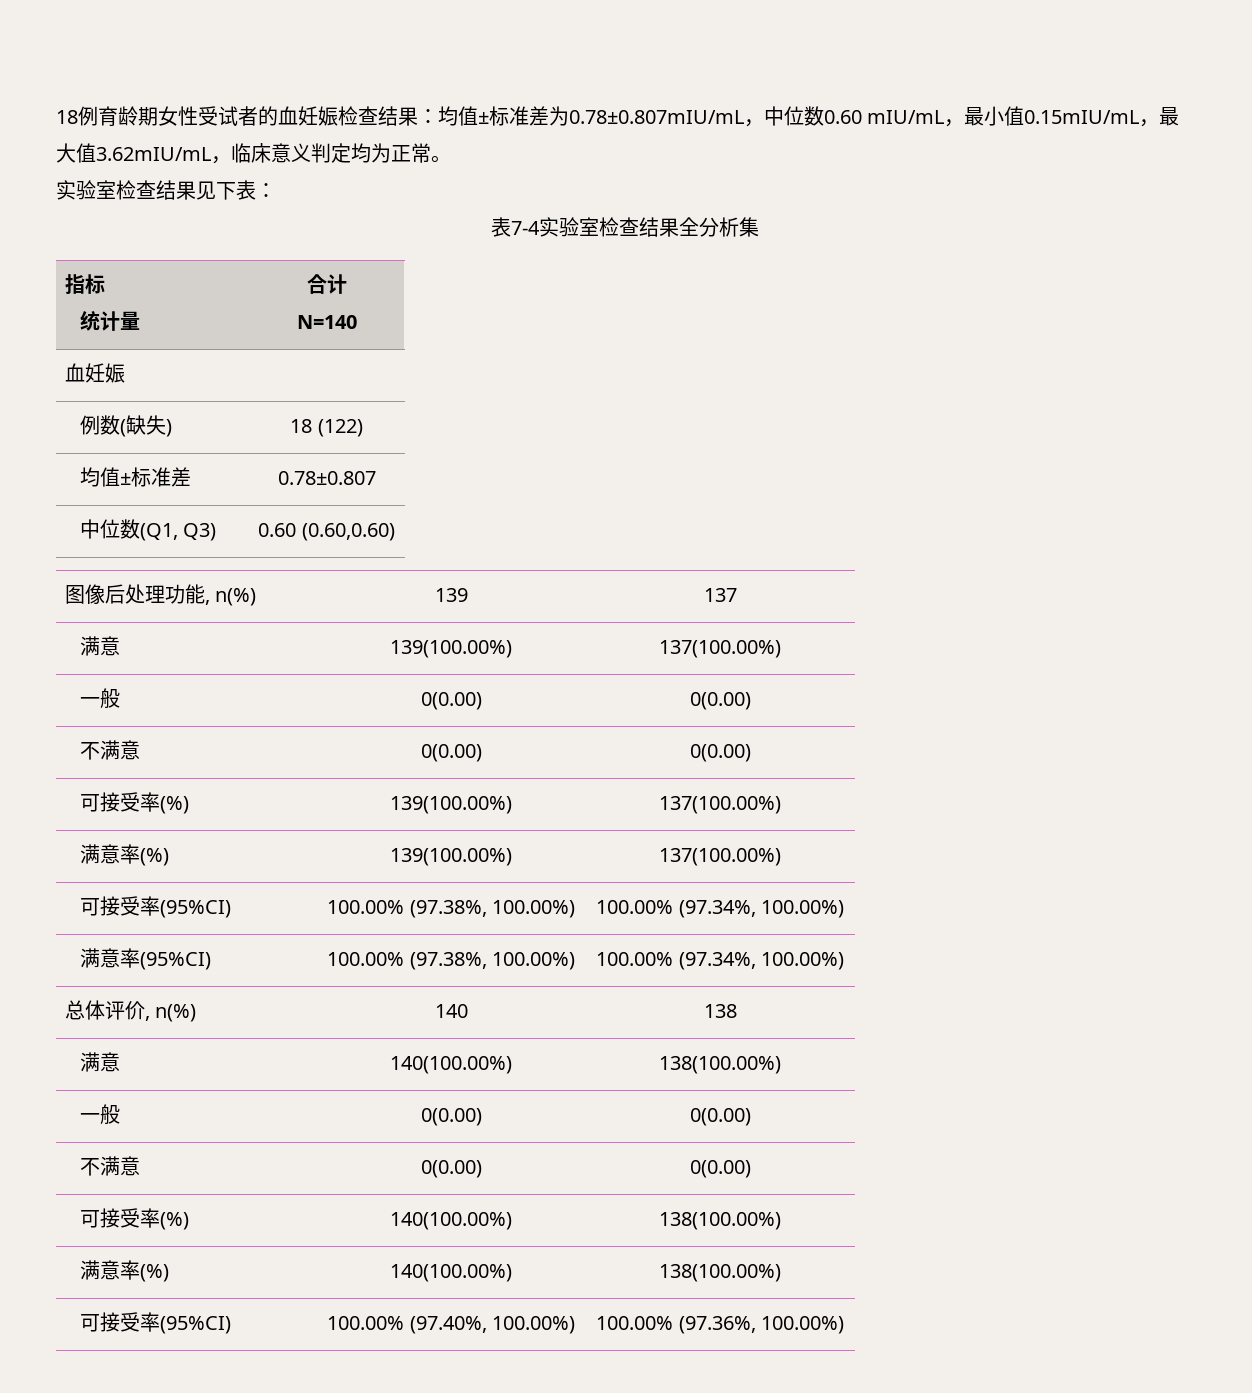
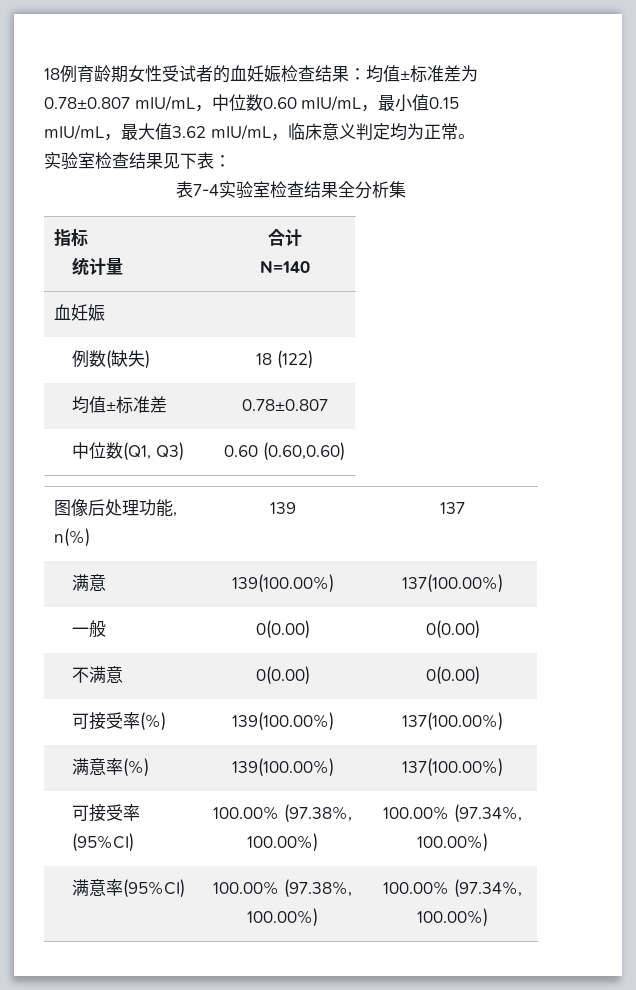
- 18例育龄期女性受试者的血妊娠检查结果：均值±标准差为0.78±0.807mIU/mL，中位数0.60 mIU/mL，最小值0.15mIU/mL，最大值3.62mIU/mL，临床意义判定均为正常。
+ 18例育龄期女性受试者的血妊娠检查结果：均值±标准差为0.78±0.807 mIU/mL，中位数0.60 mIU/mL，最小值0.15 mIU/mL，最大值3.62 mIU/mL，临床意义判定均为正常。
- 总体评价, n(%) | 140 | 138
- 满意 | 140(100.00%) | 138(100.00%)
- 一般 | 0(0.00) | 0(0.00)
- 不满意 | 0(0.00) | 0(0.00)
- 可接受率(%) | 140(100.00%) | 138(100.00%)
- 满意率(%) | 140(100.00%) | 138(100.00%)
- 可接受率(95%CI) | 100.00% (97.40%, 100.00%) | 100.00% (97.36%, 100.00%)

